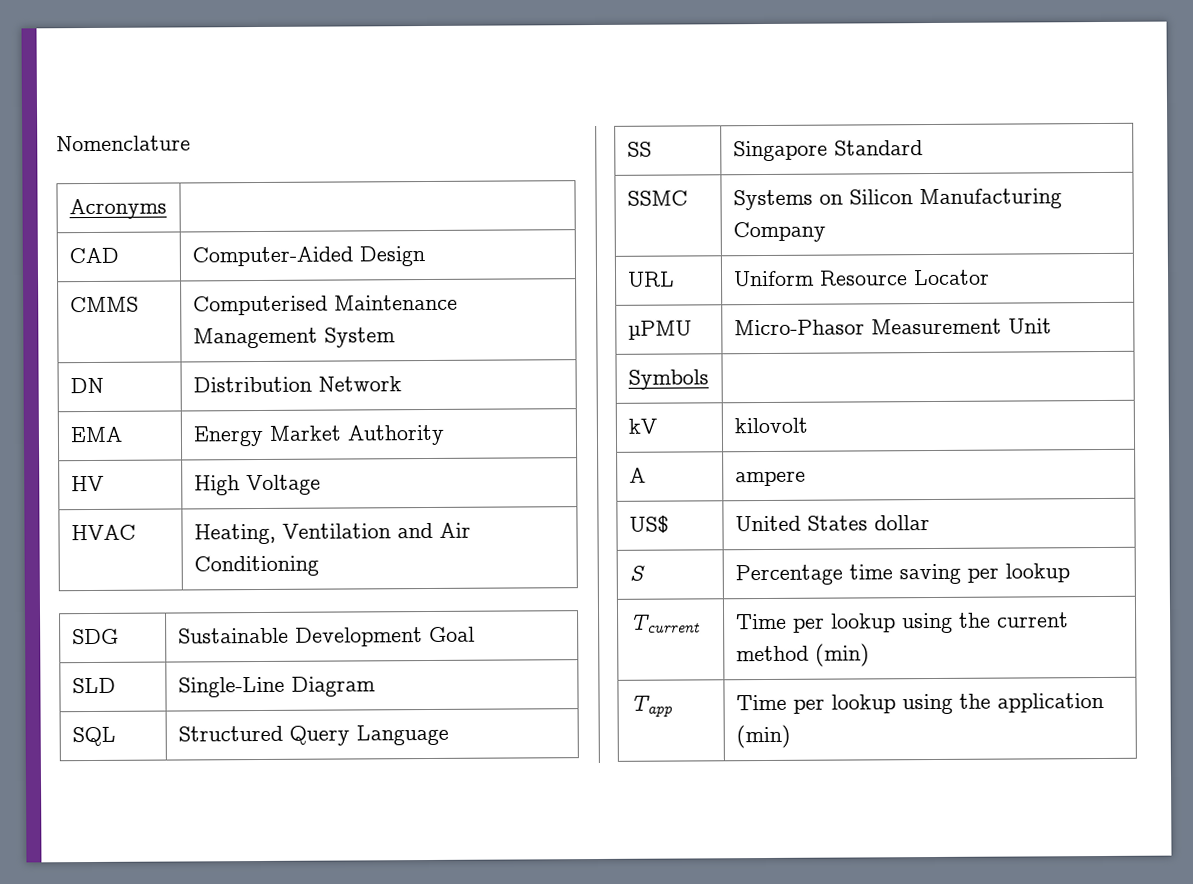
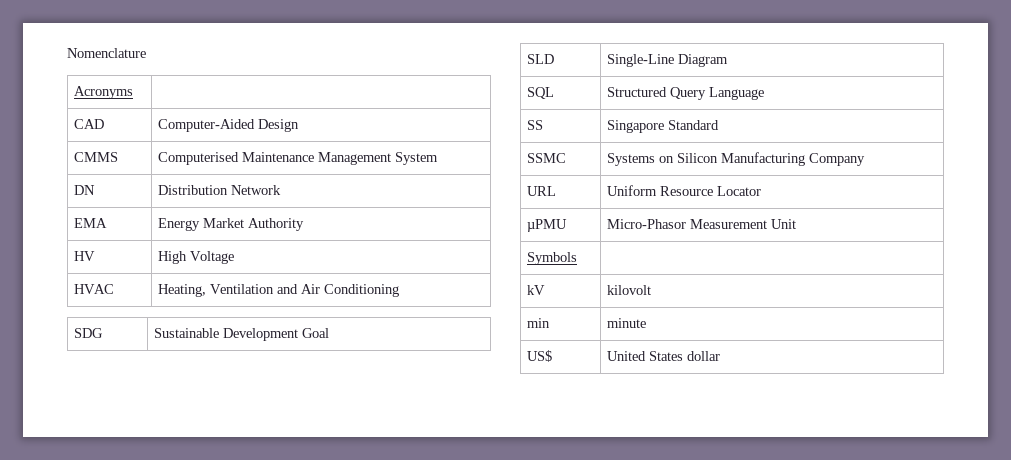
- A | ampere
+ min | minute
- S | Percentage time saving per lookup
- Tcurrent | Time per lookup using the current method (min)
- Tapp | Time per lookup using the application (min)

